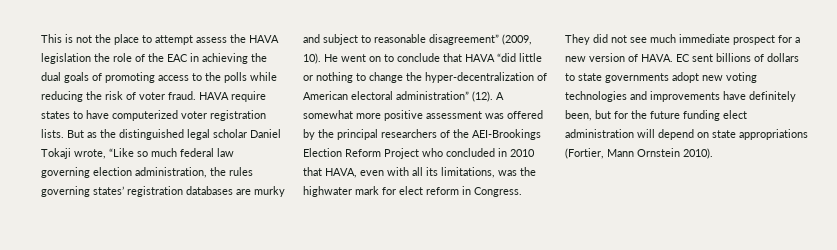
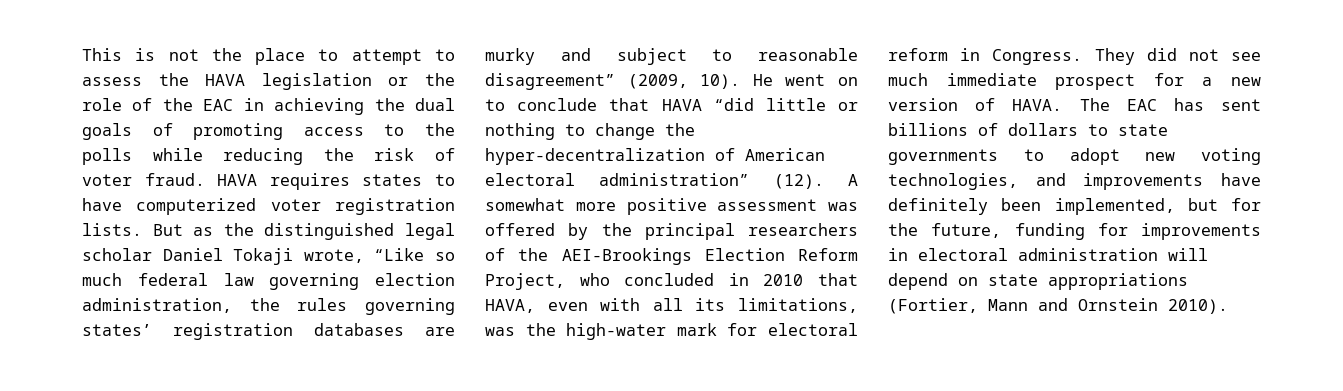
- This is not the place to attempt assess the HAVA legislation the role of the EAC in achieving the dual goals of promoting access to the polls while reducing the risk of voter fraud.
+ This is not the place to attempt to assess the HAVA legislation or the role of the EAC in achieving the dual goals of promoting access to the polls while reducing the risk of voter fraud.
- HAVA require states to have computerized voter registration lists.
+ HAVA requires states to have computerized voter registration lists.
- A somewhat more positive assessment was offered by the principal researchers of the AEI-Brookings Election Reform Project who concluded in 2010 that HAVA, even with all its limitations, was the highwater mark for elect reform in Congress.
+ A somewhat more positive assessment was offered by the principal researchers of the AEI-Brookings Election Reform Project, who concluded in 2010 that HAVA, even with all its limitations, was the high-water mark for electoral reform in Congress.
- EC sent billions of dollars to state governments adopt new voting technologies and improvements have definitely been, but for the future funding elect administration will depend on state appropriations (Fortier, Mann Ornstein 2010).
+ The EAC has sent billions of dollars to state governments to adopt new voting technologies, and improvements have definitely been implemented, but for the future, funding for improvements in electoral administration will depend on state appropriations (Fortier, Mann and Ornstein 2010).

